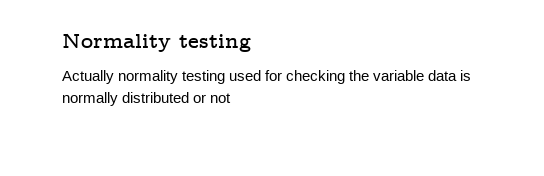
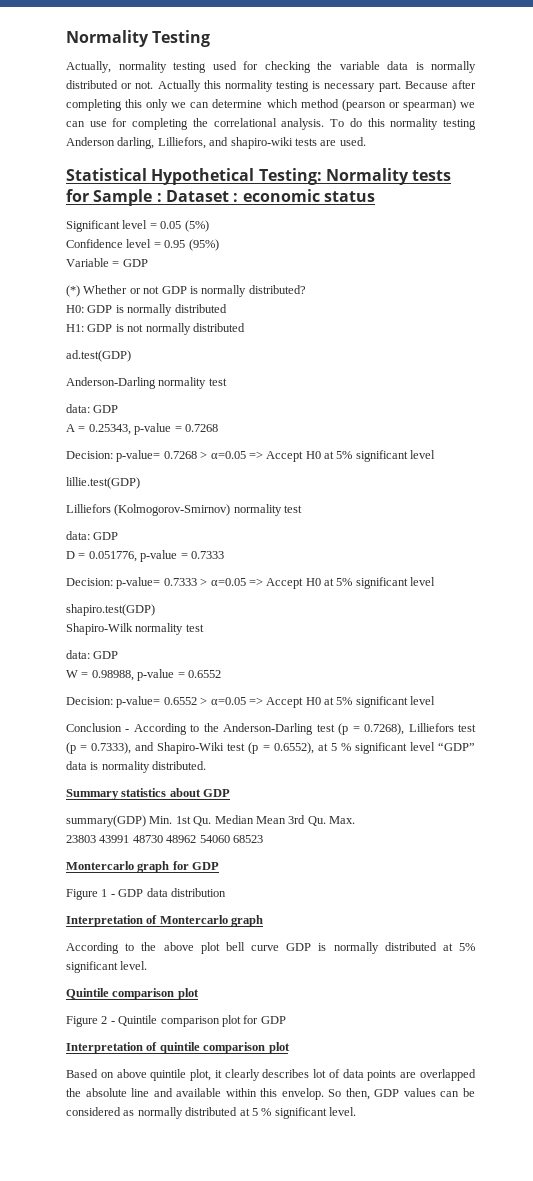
- Normality testing
- Actually normality testing used for checking the variable data is normally distributed or not
+ Normality Testing
+ Actually, normality testing used for checking the variable data is normally distributed or not. Actually this normality testing is necessary part. Because after completing this only we can determine which method (pearson or spearman) we can use for completing the correlational analysis. To do this normality testing Anderson darling, Lilliefors, and shapiro-wiki tests are used.
+ Statistical Hypothetical Testing: Normality tests for Sample : Dataset : economic status
+ Significant level = 0.05 (5%)
+ Confidence level = 0.95 (95%)
+ Variable = GDP
+ (*) Whether or not GDP is normally distributed?
+ H0: GDP is normally distributed
+ H1: GDP is not normally distributed
+ ad.test(GDP)
+ Anderson-Darling normality test
+ data: GDP
+ A = 0.25343, p-value = 0.7268
+ Decision: p-value= 0.7268 > α=0.05 => Accept H0 at 5% significant level
+ lillie.test(GDP)
+ Lilliefors (Kolmogorov-Smirnov) normality test
+ data: GDP
+ D = 0.051776, p-value = 0.7333
+ Decision: p-value= 0.7333 > α=0.05 => Accept H0 at 5% significant level
+ shapiro.test(GDP)
+ Shapiro-Wilk normality test
+ data: GDP
+ W = 0.98988, p-value = 0.6552
+ Decision: p-value= 0.6552 > α=0.05 => Accept H0 at 5% significant level
+ Conclusion - According to the Anderson-Darling test (p = 0.7268), Lilliefors test (p = 0.7333), and Shapiro-Wiki test (p = 0.6552), at 5 % significant level “GDP” data is normality distributed.
+ Summary statistics about GDP
+ summary(GDP) Min. 1st Qu. Median Mean 3rd Qu. Max.
+ 23803 43991 48730 48962 54060 68523
+ Montercarlo graph for GDP
+ Figure 1 - GDP data distribution
+ Interpretation of Montercarlo graph
+ According to the above plot bell curve GDP is normally distributed at 5% significant level.
+ Quintile comparison plot
+ Figure 2 - Quintile comparison plot for GDP
+ Interpretation of quintile comparison plot
+ Based on above quintile plot, it clearly describes lot of data points are overlapped the absolute line and available within this envelop. So then, GDP values can be considered as normally distributed at 5 % significant level.

